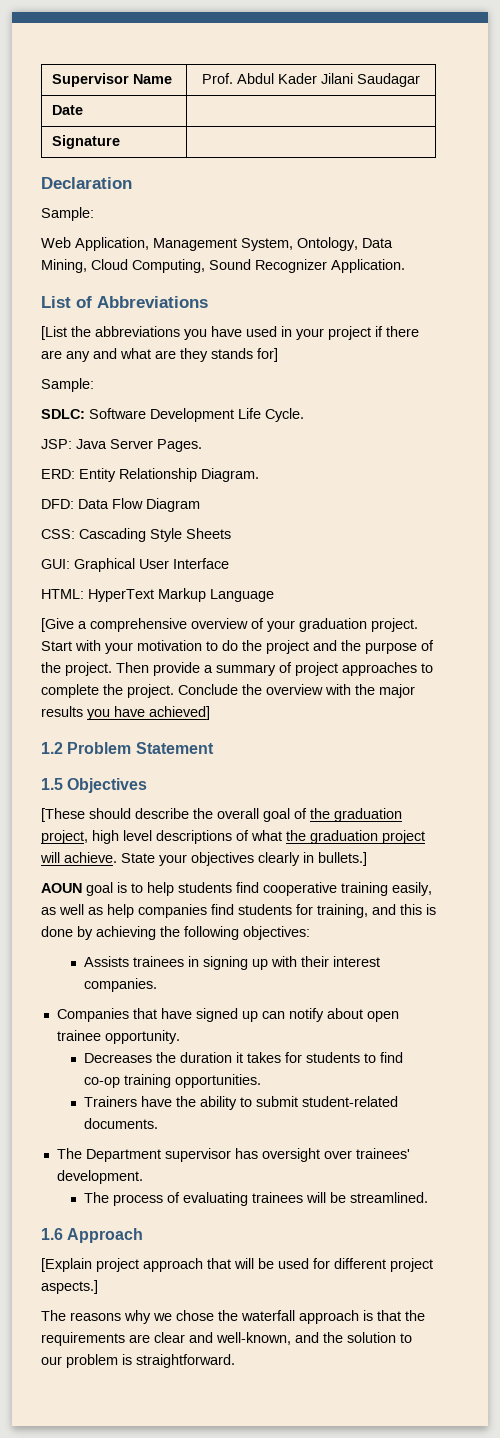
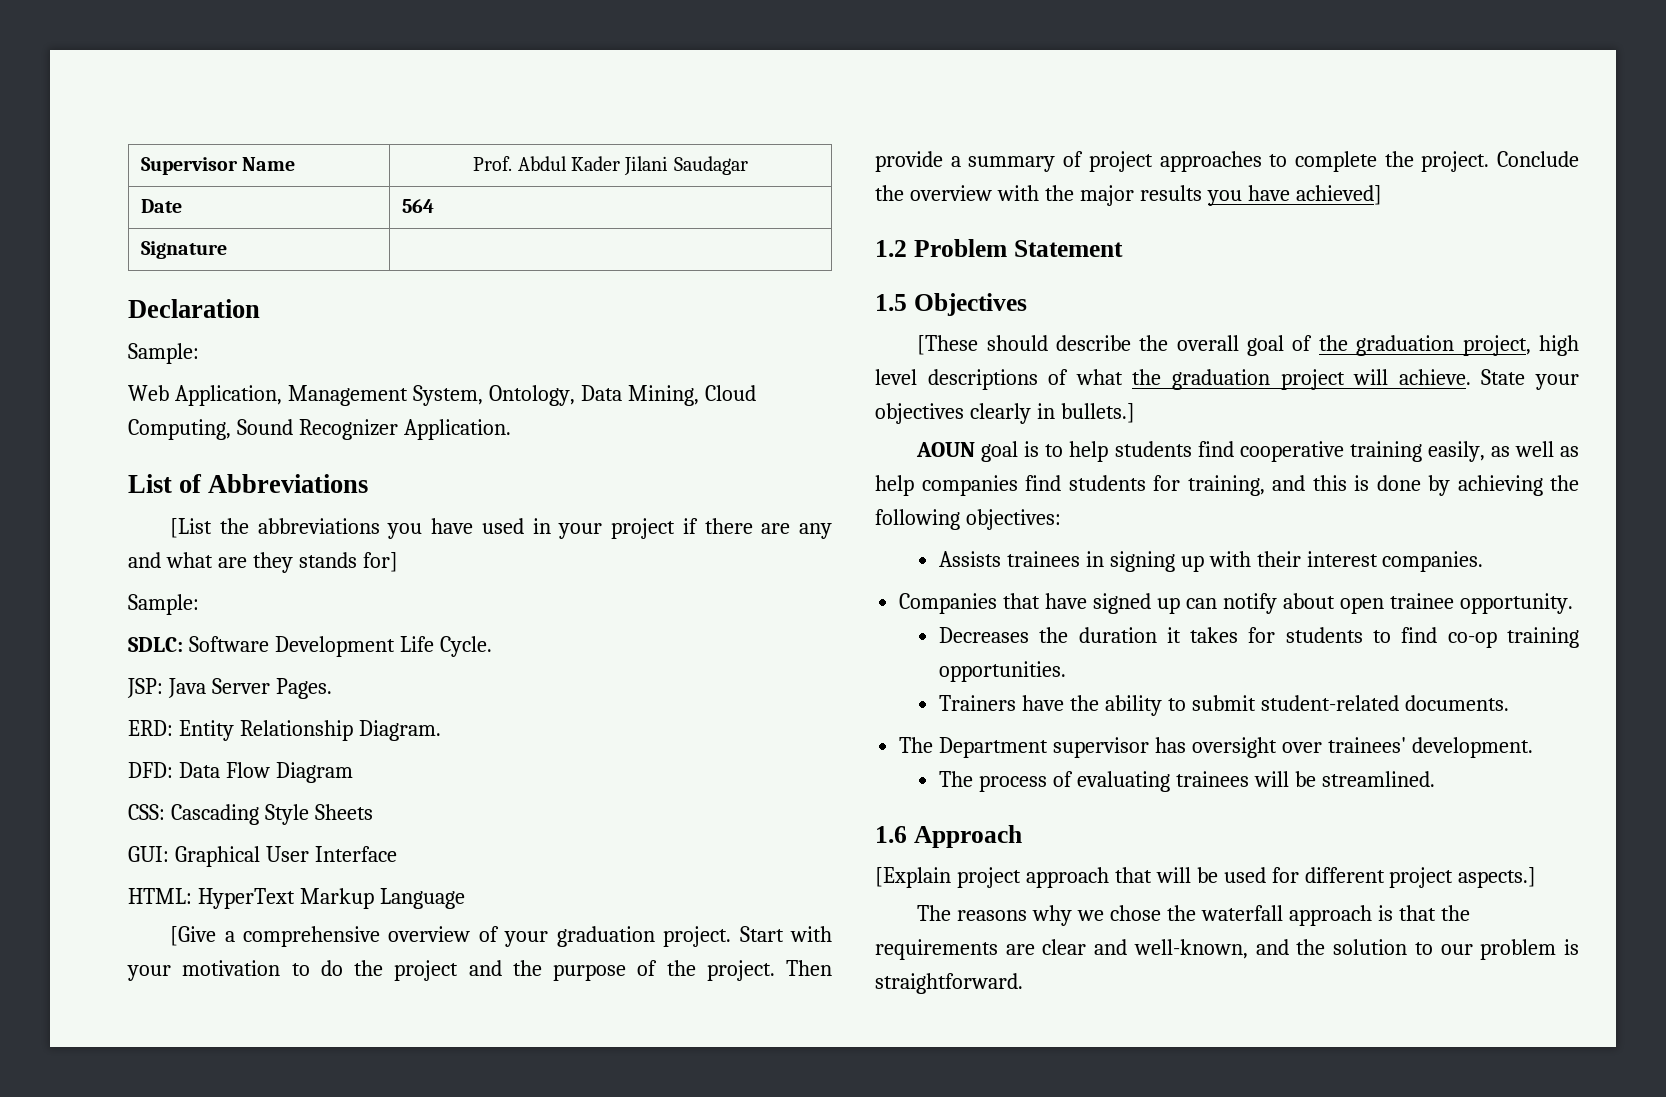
- Date |
+ Date | 564

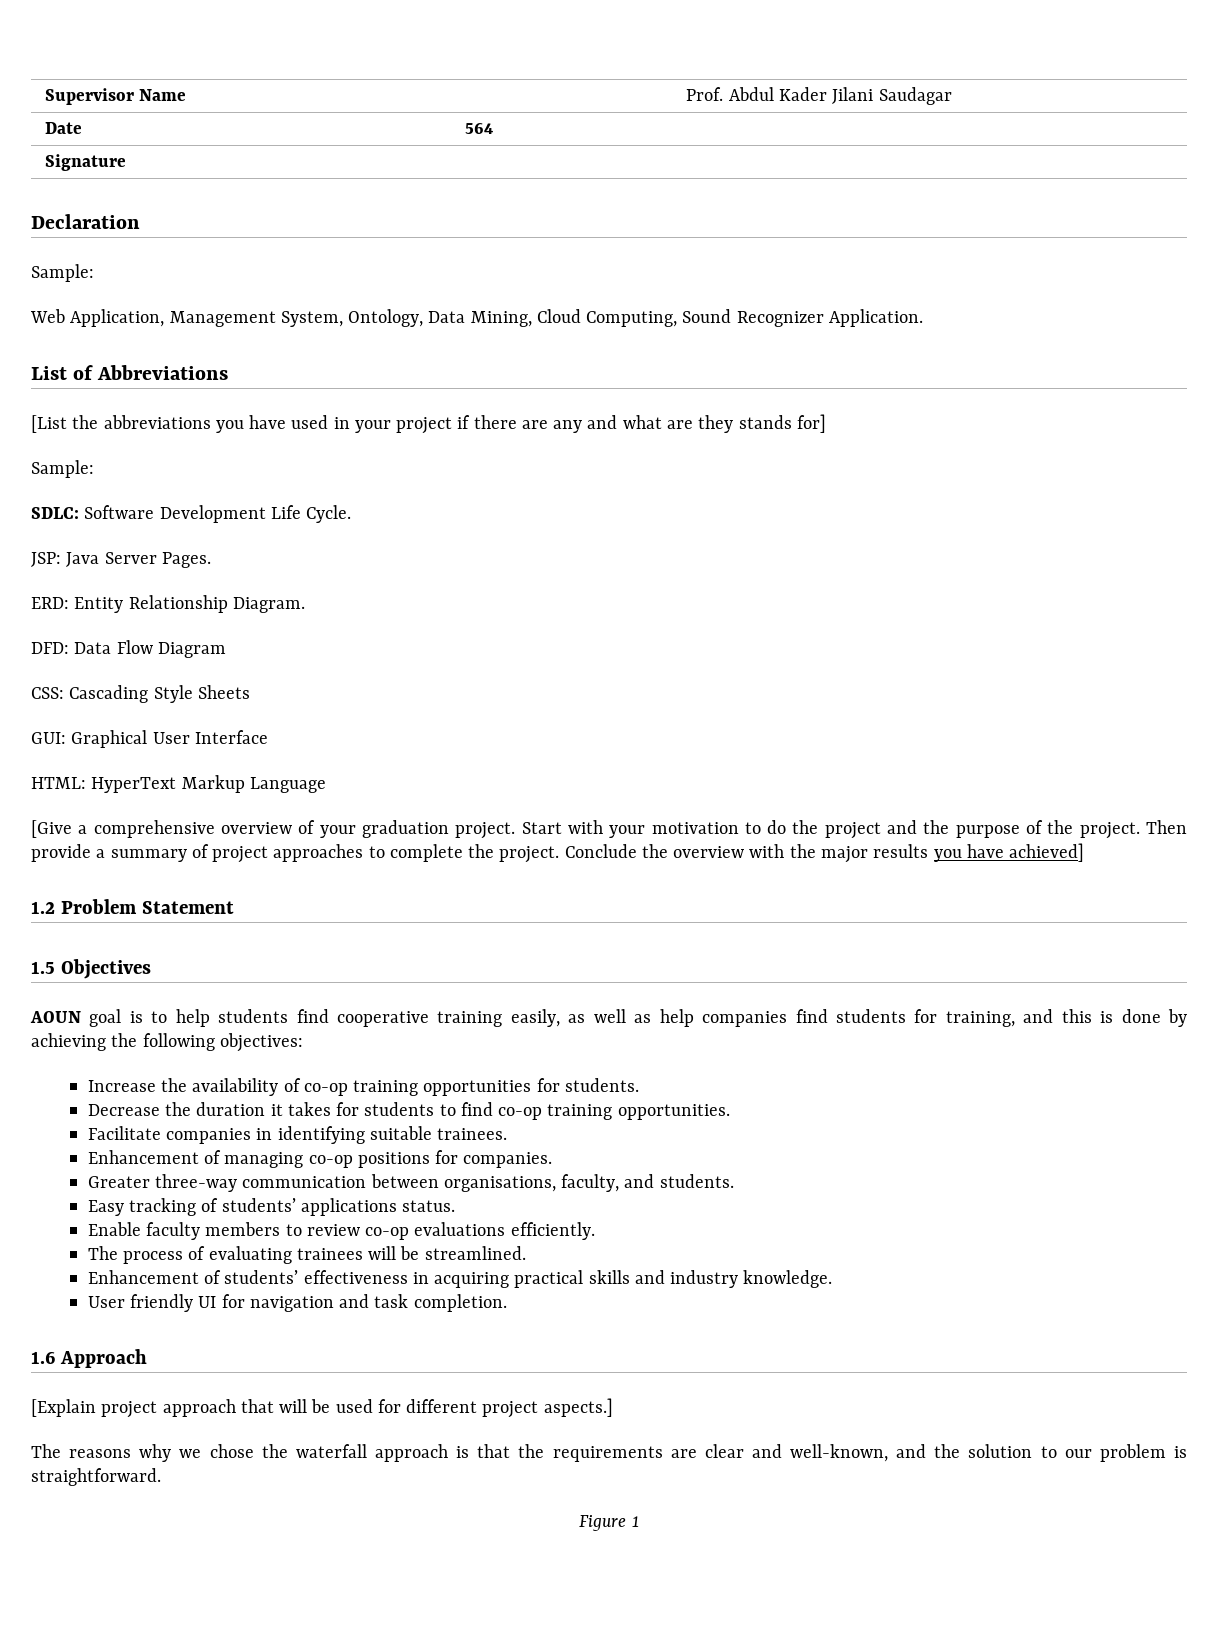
- [These should describe the overall goal of the graduation project, high level descriptions of what the graduation project will achieve. State your objectives clearly in bullets.]
- Assists trainees in signing up with their interest companies.
- Companies that have signed up can notify about open trainee opportunity.
- Decreases the duration it takes for students to find co-op training opportunities.
+ Increase the availability of co-op training opportunities for students.
+ Decrease the duration it takes for students to find co-op training opportunities.
- Trainers have the ability to submit student-related documents.
- The Department supervisor has oversight over trainees' development.
+ Facilitate companies in identifying suitable trainees.
+ Enhancement of managing co-op positions for companies.
+ Greater three-way communication between organisations, faculty, and students.
+ Easy tracking of students’ applications status.
+ Enable faculty members to review co-op evaluations efficiently.
+ Enhancement of students’ effectiveness in acquiring practical skills and industry knowledge.
+ User friendly UI for navigation and task completion.
+ Figure 1

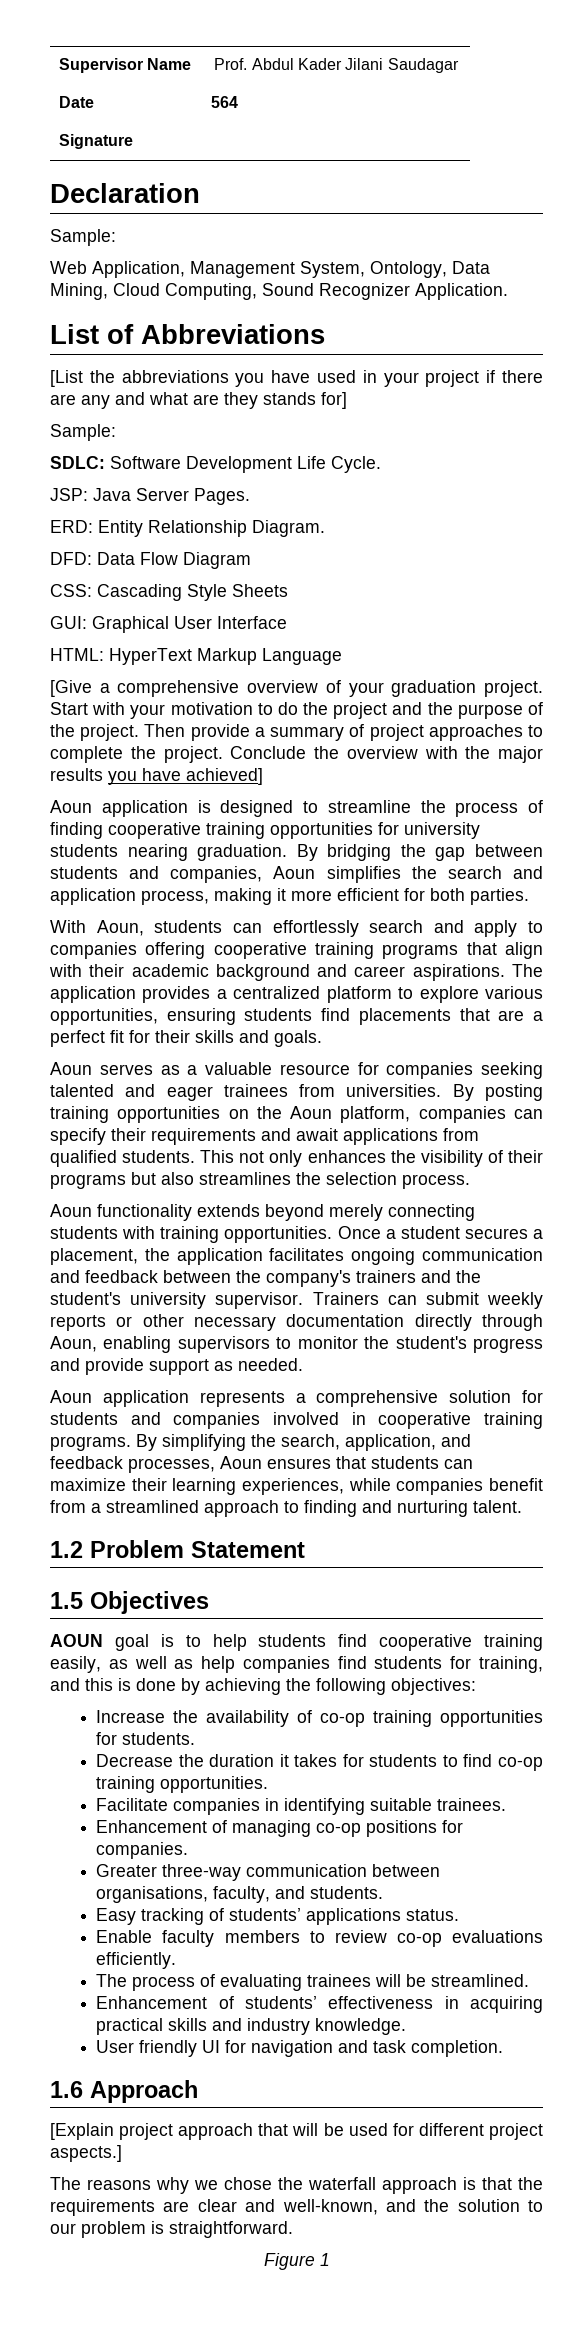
+ Aoun application is designed to streamline the process of finding cooperative training opportunities for university students nearing graduation. By bridging the gap between students and companies, Aoun simplifies the search and application process, making it more efficient for both parties.
+ With Aoun, students can effortlessly search and apply to companies offering cooperative training programs that align with their academic background and career aspirations. The application provides a centralized platform to explore various opportunities, ensuring students find placements that are a perfect fit for their skills and goals.
+ Aoun serves as a valuable resource for companies seeking talented and eager trainees from universities. By posting training opportunities on the Aoun platform, companies can specify their requirements and await applications from qualified students. This not only enhances the visibility of their programs but also streamlines the selection process.
+ Aoun functionality extends beyond merely connecting students with training opportunities. Once a student secures a placement, the application facilitates ongoing communication and feedback between the company's trainers and the student's university supervisor. Trainers can submit weekly reports or other necessary documentation directly through Aoun, enabling supervisors to monitor the student's progress and provide support as needed.
+ Aoun application represents a comprehensive solution for students and companies involved in cooperative training programs. By simplifying the search, application, and feedback processes, Aoun ensures that students can maximize their learning experiences, while companies benefit from a streamlined approach to finding and nurturing talent.

